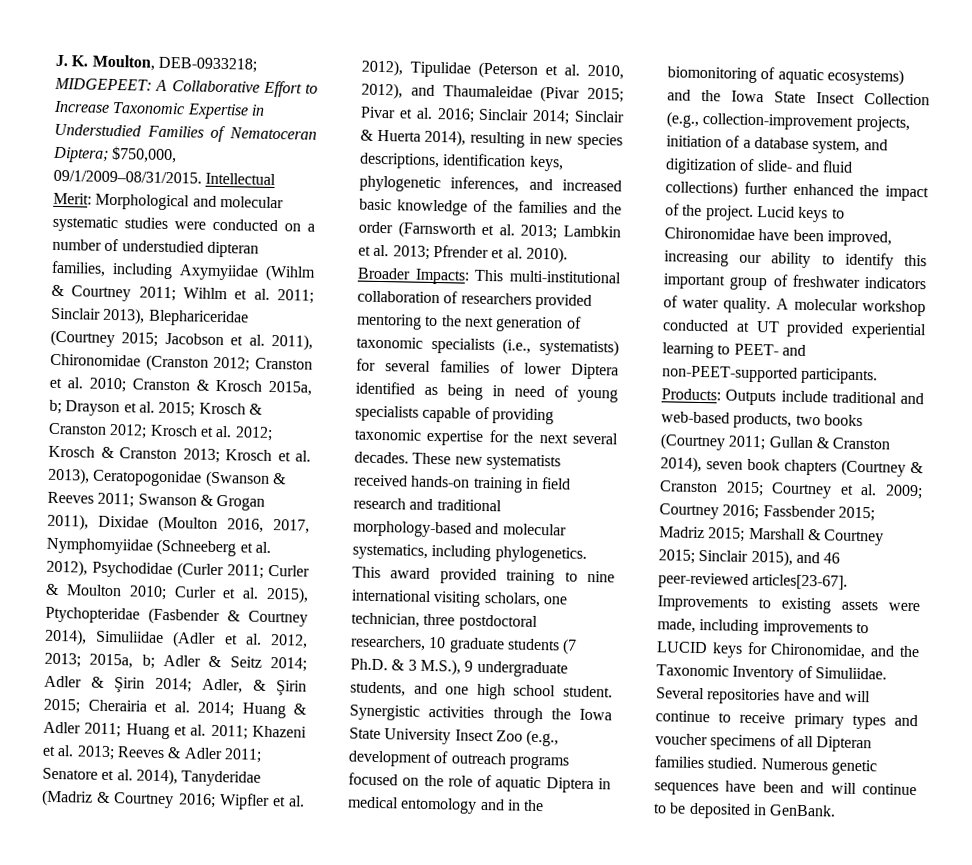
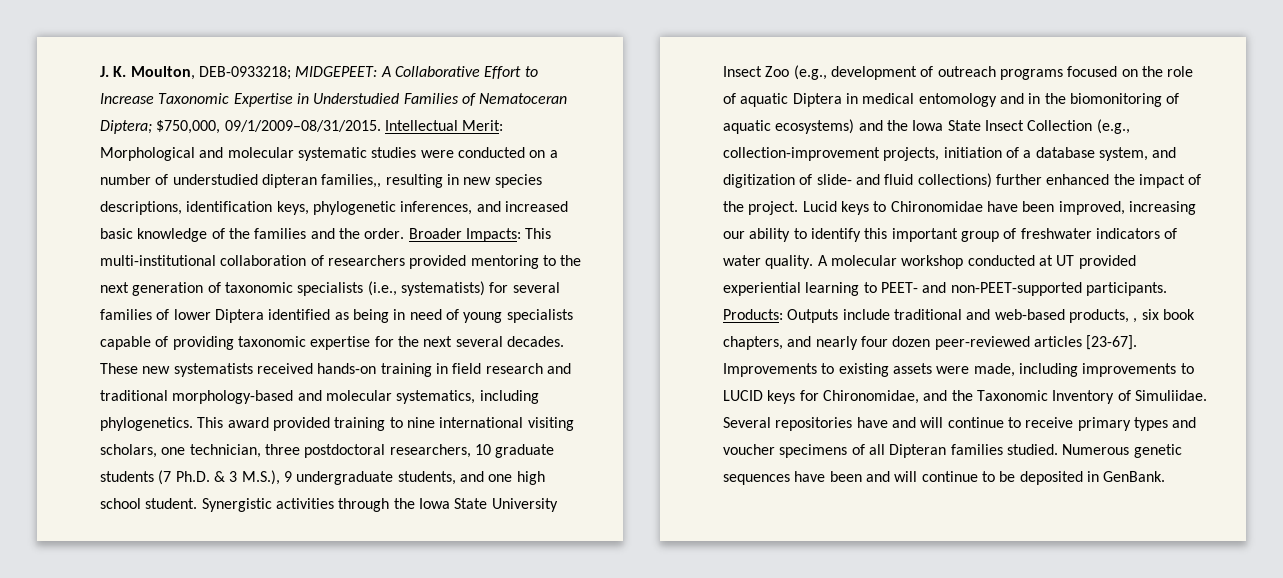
- Intellectual Merit: Morphological and molecular systematic studies were conducted on a number of understudied dipteran families, including Axymyiidae (Wihlm & Courtney 2011; Wihlm et al. 2011; Sinclair 2013), Blephariceridae (Courtney 2015; Jacobson et al. 2011), Chironomidae (Cranston 2012; Cranston et al. 2010; Cranston & Krosch 2015a, b; Drayson et al. 2015; Krosch & Cranston 2012; Krosch et al. 2012; Krosch & Cranston 2013; Krosch et al. 2013), Ceratopogonidae (Swanson & Reeves 2011; Swanson & Grogan 2011), Dixidae (Moulton 2016, 2017, Nymphomyiidae (Schneeberg et al. 2012), Psychodidae (Curler 2011; Curler & Moulton 2010; Curler et al. 2015), Ptychopteridae (Fasbender & Courtney 2014), Simuliidae (Adler et al. 2012, 2013; 2015a, b; Adler & Seitz 2014; Adler & Şirin 2014; Adler, & Şirin 2015; Cherairia et al. 2014; Huang & Adler 2011; Huang et al. 2011; Khazeni et al. 2013; Reeves & Adler 2011; Senatore et al. 2014), Tanyderidae (Madriz & Courtney 2016; Wipfler et al. 2012), Tipulidae (Peterson et al. 2010, 2012), and Thaumaleidae (Pivar 2015; Pivar et al. 2016; Sinclair 2014; Sinclair & Huerta 2014), resulting in new species descriptions, identification keys, phylogenetic inferences, and increased basic knowledge of the families and the order (Farnsworth et al. 2013; Lambkin et al. 2013; Pfrender et al. 2010).
+ Intellectual Merit: Morphological and molecular systematic studies were conducted on a number of understudied dipteran families,, resulting in new species descriptions, identification keys, phylogenetic inferences, and increased basic knowledge of the families and the order.
- Products: Outputs include traditional and web-based products, two books (Courtney 2011; Gullan & Cranston 2014), seven book chapters (Courtney & Cranston 2015; Courtney et al. 2009; Courtney 2016; Fassbender 2015; Madriz 2015; Marshall & Courtney 2015; Sinclair 2015), and 46 peer-reviewed articles[23-67].
+ Products: Outputs include traditional and web-based products, , six book chapters, and nearly four dozen peer-reviewed articles [23-67].

